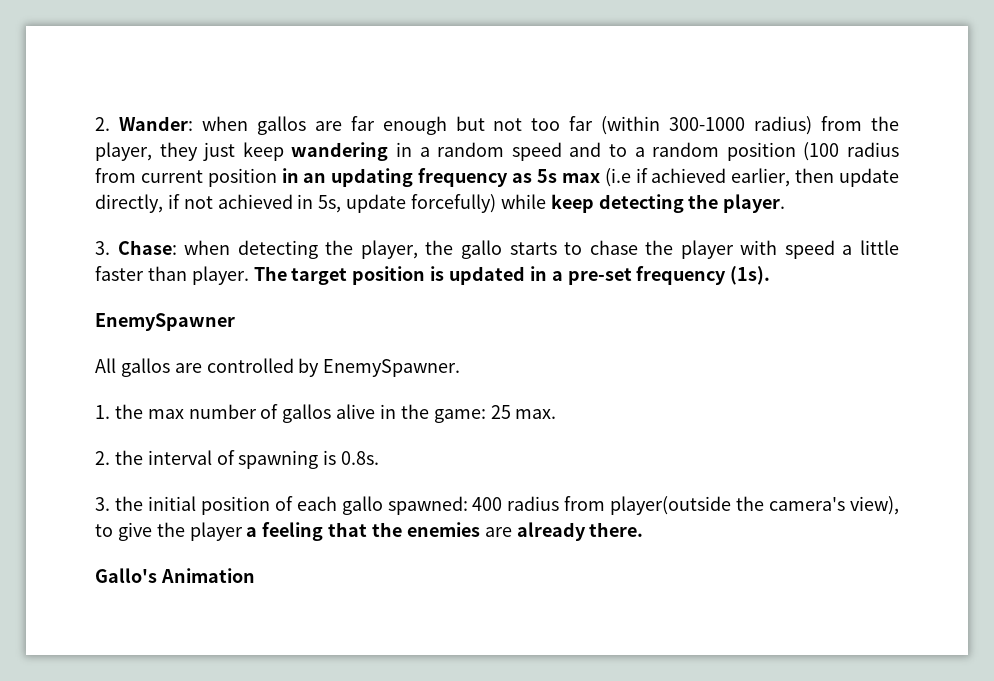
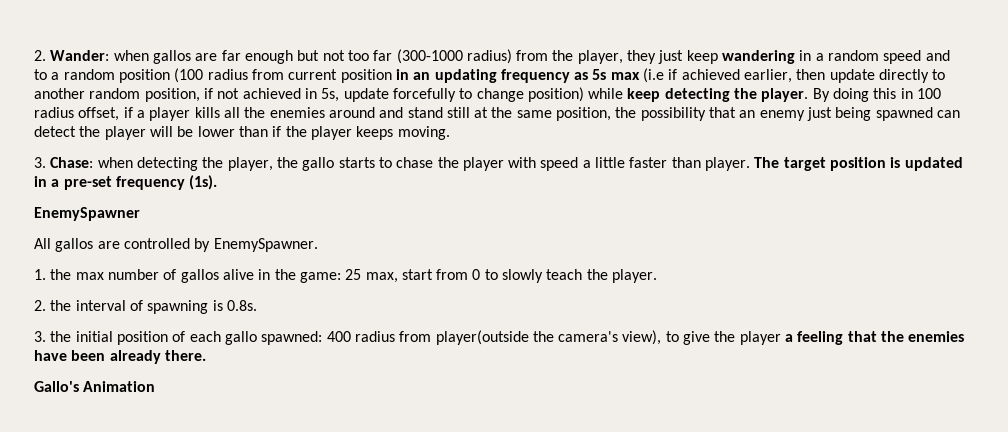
- 2. Wander: when gallos are far enough but not too far (within 300-1000 radius) from the player, they just keep wandering in a random speed and to a random position (100 radius from current position in an updating frequency as 5s max (i.e if achieved earlier, then update directly, if not achieved in 5s, update forcefully) while keep detecting the player.
+ 2. Wander: when gallos are far enough but not too far (300-1000 radius) from the player, they just keep wandering in a random speed and to a random position (100 radius from current position in an updating frequency as 5s max (i.e if achieved earlier, then update directly to another random position, if not achieved in 5s, update forcefully to change position) while keep detecting the player. By doing this in 100 radius offset, if a player kills all the enemies around and stand still at the same position, the possibility that an enemy just being spawned can detect the player will be lower than if the player keeps moving.
- 1. the max number of gallos alive in the game: 25 max.
+ 1. the max number of gallos alive in the game: 25 max, start from 0 to slowly teach the player.
- 3. the initial position of each gallo spawned: 400 radius from player(outside the camera's view), to give the player a feeling that the enemies are already there.
+ 3. the initial position of each gallo spawned: 400 radius from player(outside the camera's view), to give the player a feeling that the enemies have been already there.

